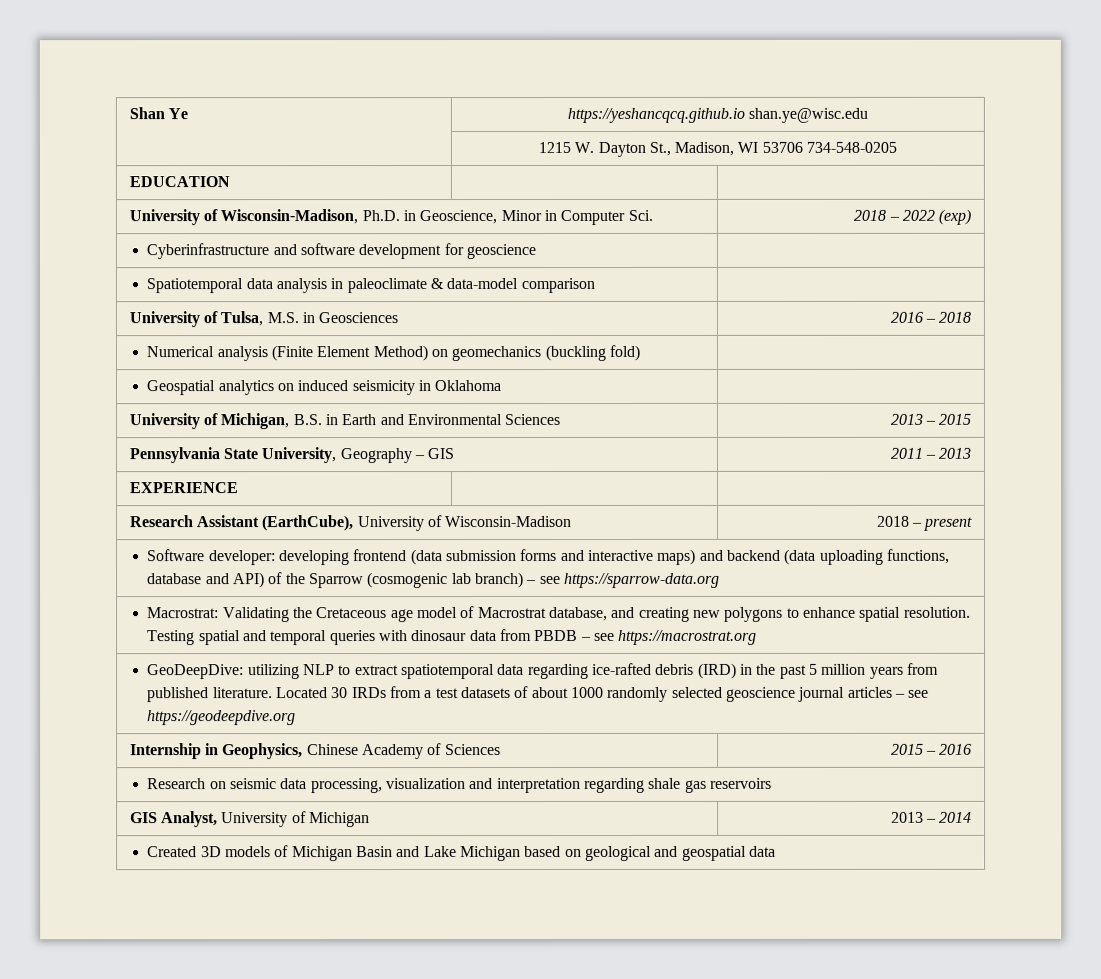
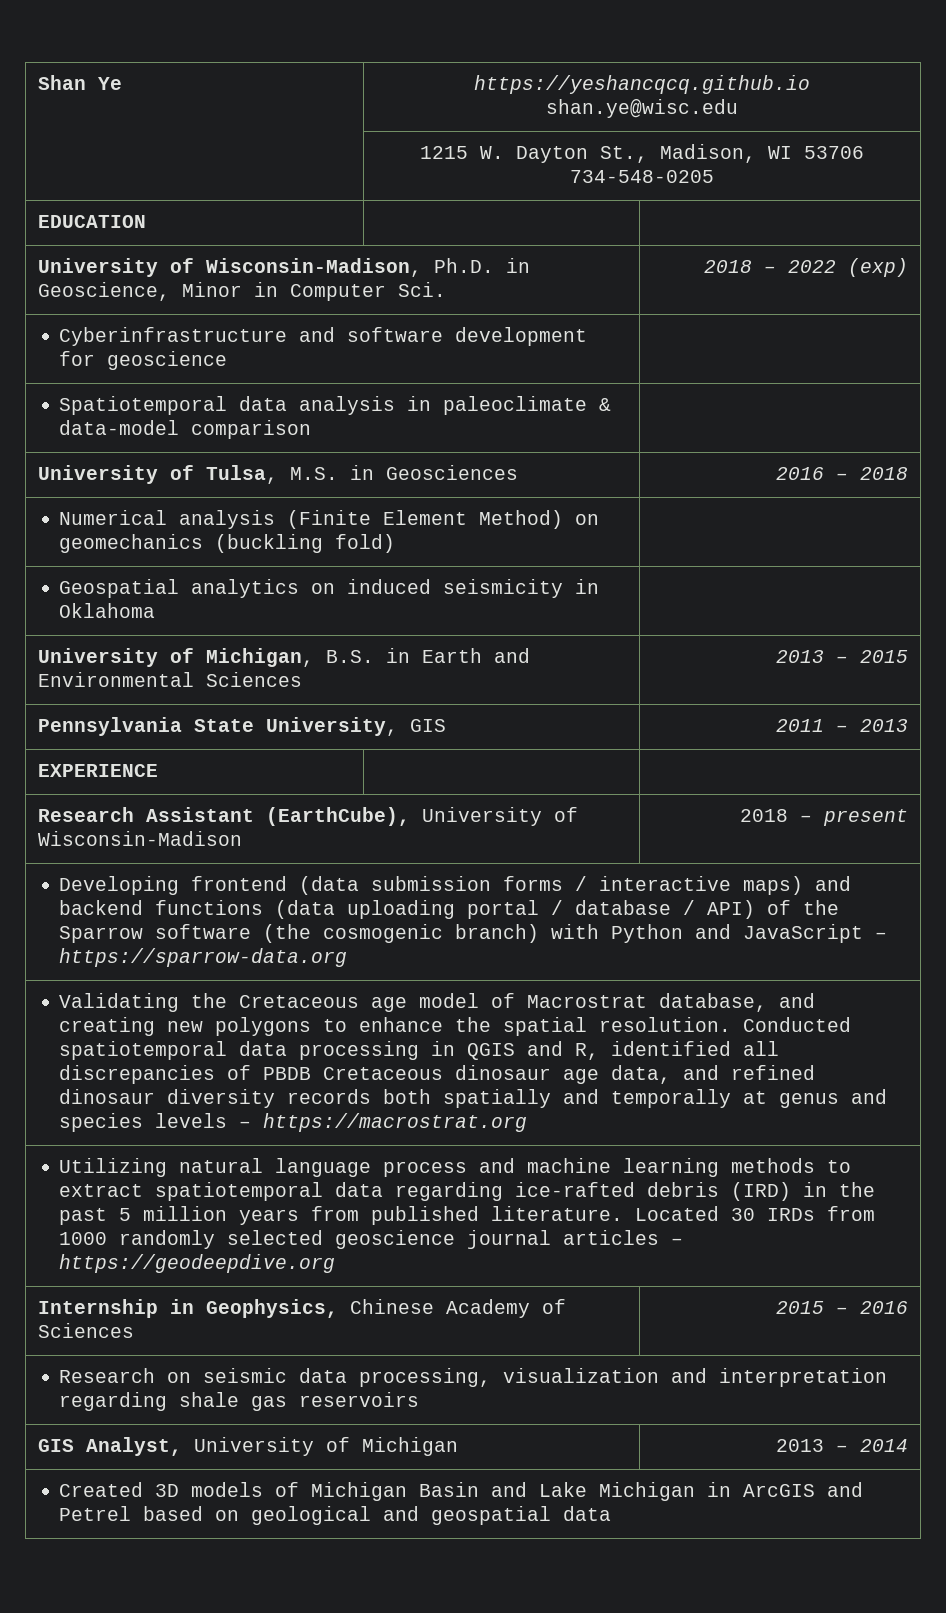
- Pennsylvania State University, Geography – GIS | 2011 – 2013
+ Pennsylvania State University, GIS | 2011 – 2013
- Software developer: developing frontend (data submission forms and interactive maps) and backend (data uploading functions, database and API) of the Sparrow (cosmogenic lab branch) – see https://sparrow-data.org
+ Developing frontend (data submission forms / interactive maps) and backend functions (data uploading portal / database / API) of the Sparrow software (the cosmogenic branch) with Python and JavaScript – https://sparrow-data.org
- Macrostrat: Validating the Cretaceous age model of Macrostrat database, and creating new polygons to enhance spatial resolution.
+ Validating the Cretaceous age model of Macrostrat database, and creating new polygons to enhance the spatial resolution.
- Testing spatial and temporal queries with dinosaur data from PBDB – see https://macrostrat.org
- GeoDeepDive: utilizing NLP to extract spatiotemporal data regarding ice-rafted debris (IRD) in the past 5 million years from published literature. Located 30 IRDs from a test datasets of about 1000 randomly selected geoscience journal articles – see https://geodeepdive.org
+ Conducted spatiotemporal data processing in QGIS and R, identified all discrepancies of PBDB Cretaceous dinosaur age data, and refined dinosaur diversity records both spatially and temporally at genus and species levels – https://macrostrat.org
+ Utilizing natural language process and machine learning methods to extract spatiotemporal data regarding ice-rafted debris (IRD) in the past 5 million years from published literature. Located 30 IRDs from 1000 randomly selected geoscience journal articles – https://geodeepdive.org
- Created 3D models of Michigan Basin and Lake Michigan based on geological and geospatial data
+ Created 3D models of Michigan Basin and Lake Michigan in ArcGIS and Petrel based on geological and geospatial data

